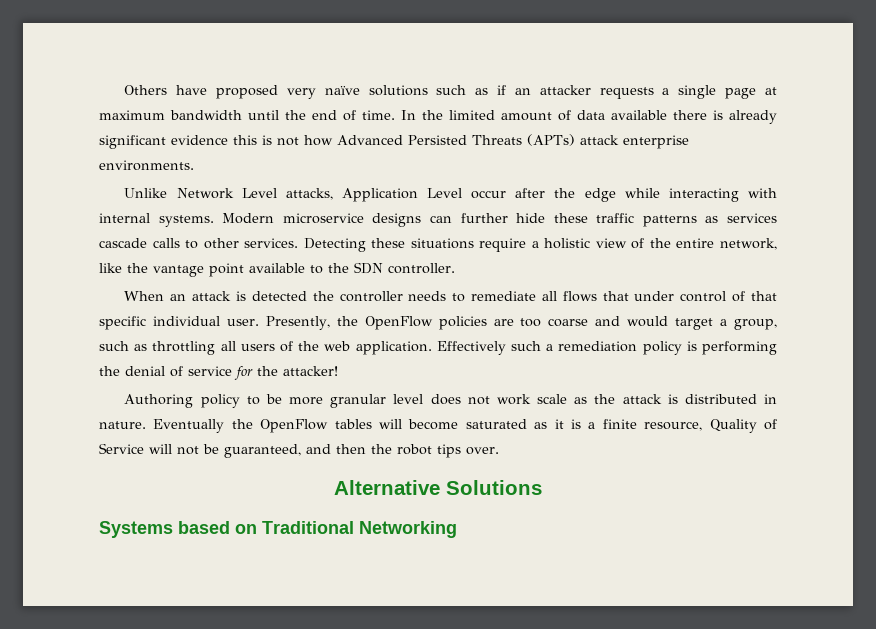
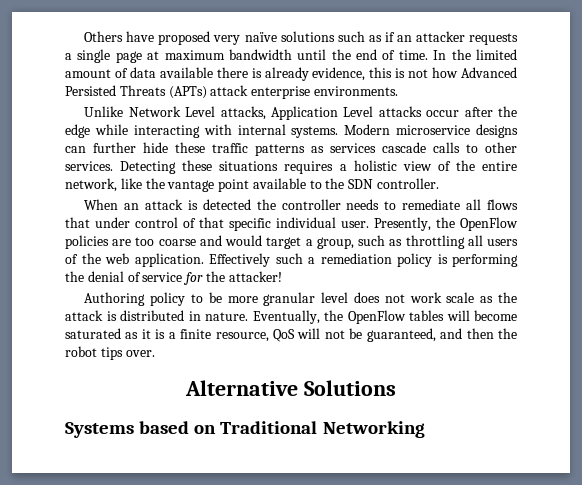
- In the limited amount of data available there is already significant evidence this is not how Advanced Persisted Threats (APTs) attack enterprise environments.
+ In the limited amount of data available there is already evidence, this is not how Advanced Persisted Threats (APTs) attack enterprise environments.
- Unlike Network Level attacks, Application Level occur after the edge while interacting with internal systems.
+ Unlike Network Level attacks, Application Level attacks occur after the edge while interacting with internal systems.
- Detecting these situations require a holistic view of the entire network, like the vantage point available to the SDN controller.
+ Detecting these situations requires a holistic view of the entire network, like the vantage point available to the SDN controller.
- Eventually the OpenFlow tables will become saturated as it is a finite resource, Quality of Service will not be guaranteed, and then the robot tips over.
+ Eventually, the OpenFlow tables will become saturated as it is a finite resource, QoS will not be guaranteed, and then the robot tips over.

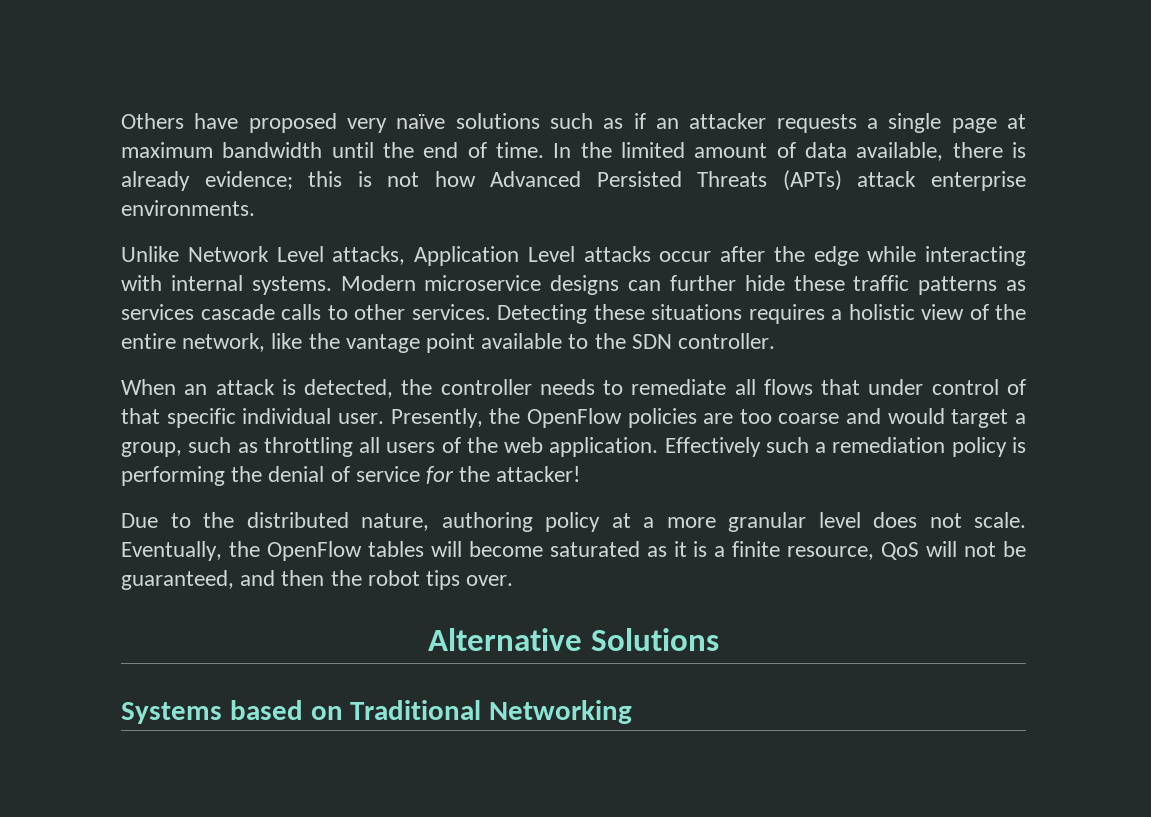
- In the limited amount of data available there is already evidence, this is not how Advanced Persisted Threats (APTs) attack enterprise environments.
+ In the limited amount of data available, there is already evidence; this is not how Advanced Persisted Threats (APTs) attack enterprise environments.
- When an attack is detected the controller needs to remediate all flows that under control of that specific individual user.
+ When an attack is detected, the controller needs to remediate all flows that under control of that specific individual user.
- Authoring policy to be more granular level does not work scale as the attack is distributed in nature.
+ Due to the distributed nature, authoring policy at a more granular level does not scale.

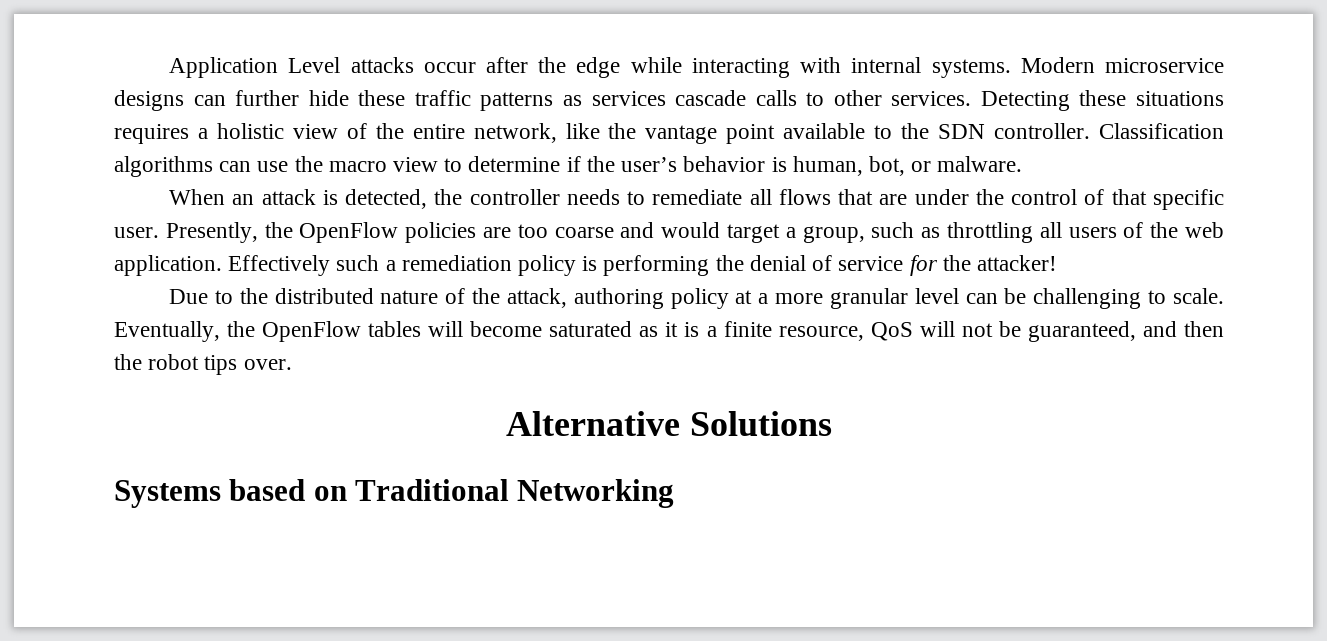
- Others have proposed very naïve solutions such as if an attacker requests a single page at maximum bandwidth until the end of time. In the limited amount of data available, there is already evidence; this is not how Advanced Persisted Threats (APTs) attack enterprise environments.
- Unlike Network Level attacks, Application Level attacks occur after the edge while interacting with internal systems.
+ Application Level attacks occur after the edge while interacting with internal systems.
+ Classification algorithms can use the macro view to determine if the user’s behavior is human, bot, or malware.
- When an attack is detected, the controller needs to remediate all flows that under control of that specific individual user.
+ When an attack is detected, the controller needs to remediate all flows that are under the control of that specific user.
- Due to the distributed nature, authoring policy at a more granular level does not scale.
+ Due to the distributed nature of the attack, authoring policy at a more granular level can be challenging to scale.

